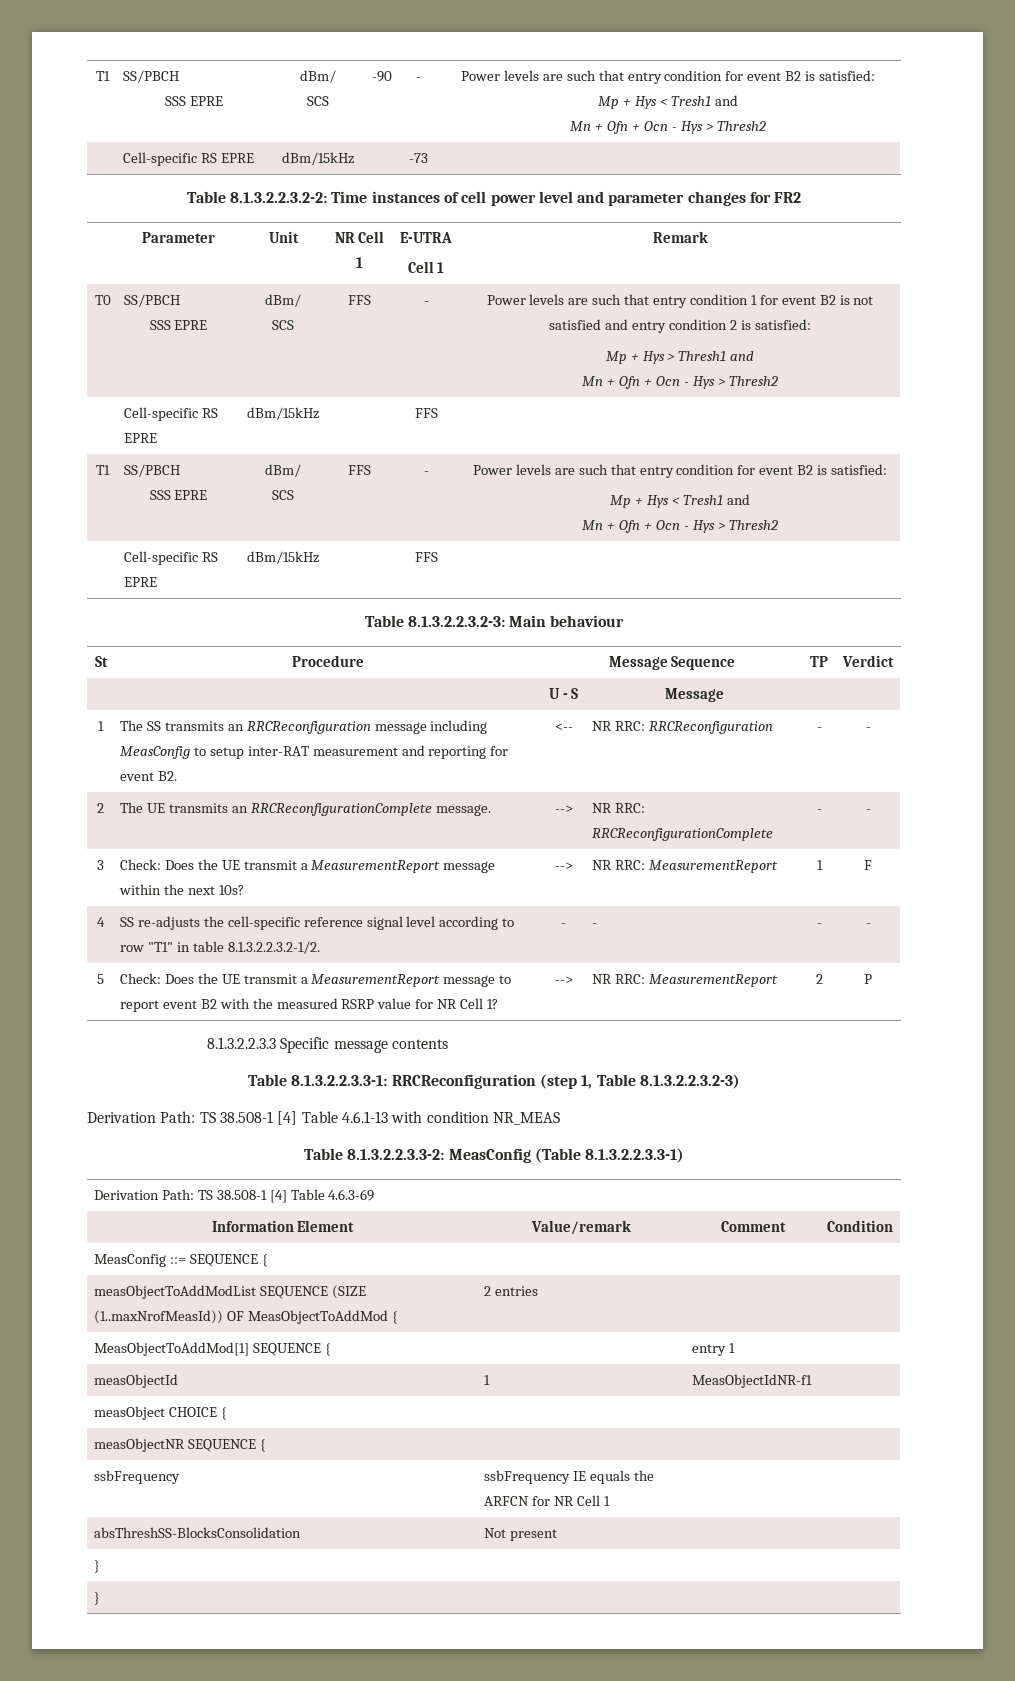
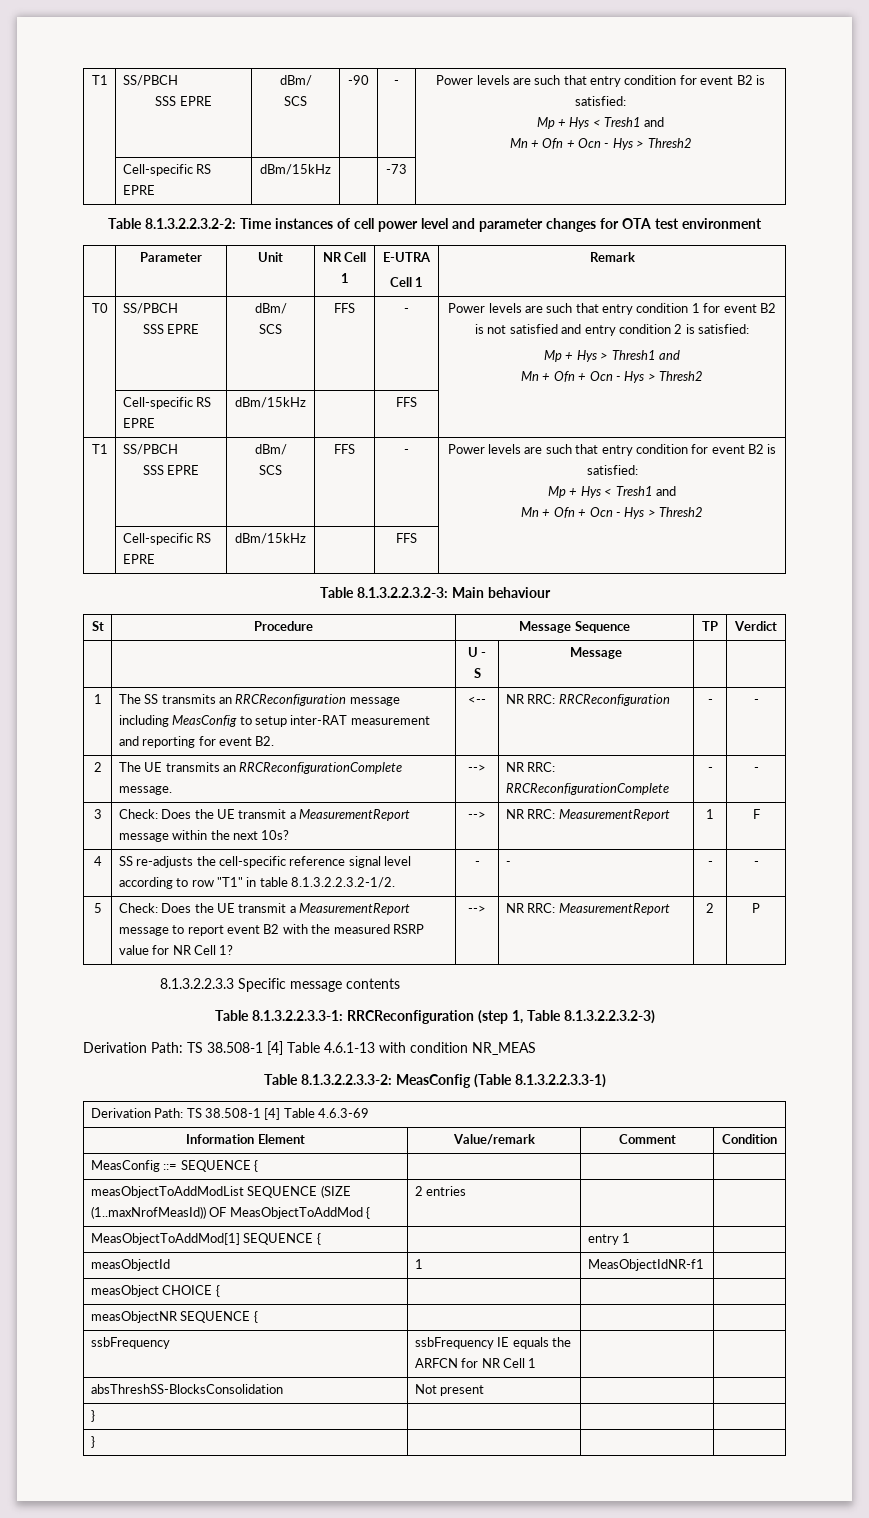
- Table 8.1.3.2.2.3.2-2: Time instances of cell power level and parameter changes for FR2
+ Table 8.1.3.2.2.3.2-2: Time instances of cell power level and parameter changes for OTA test environment

